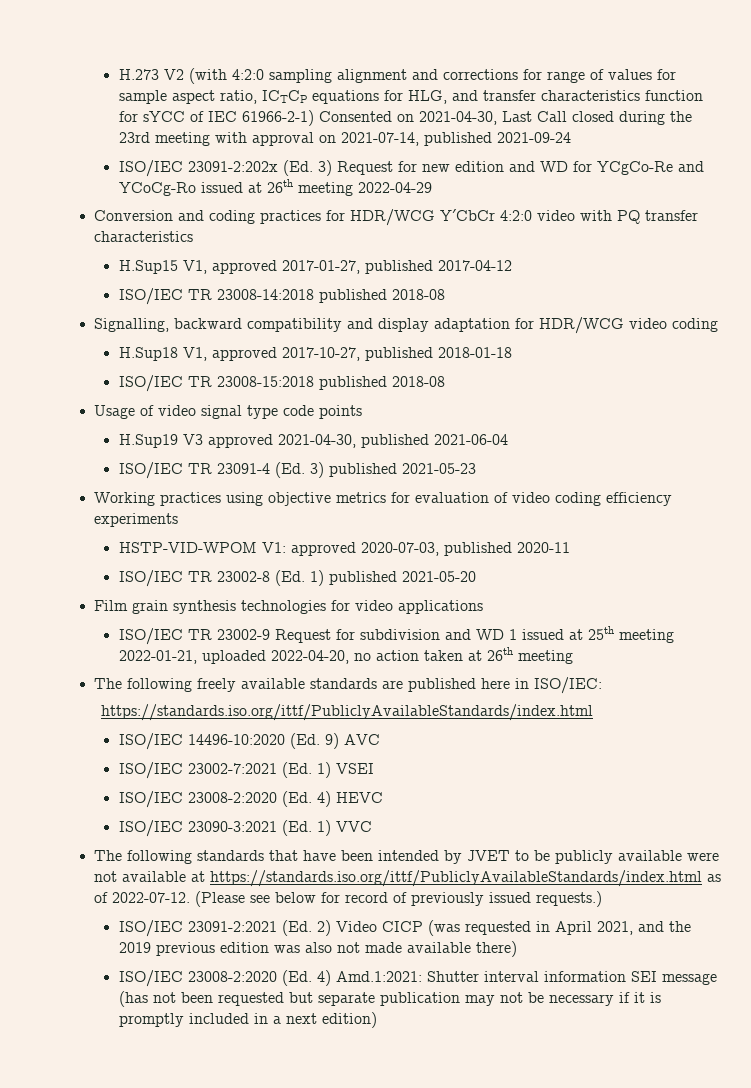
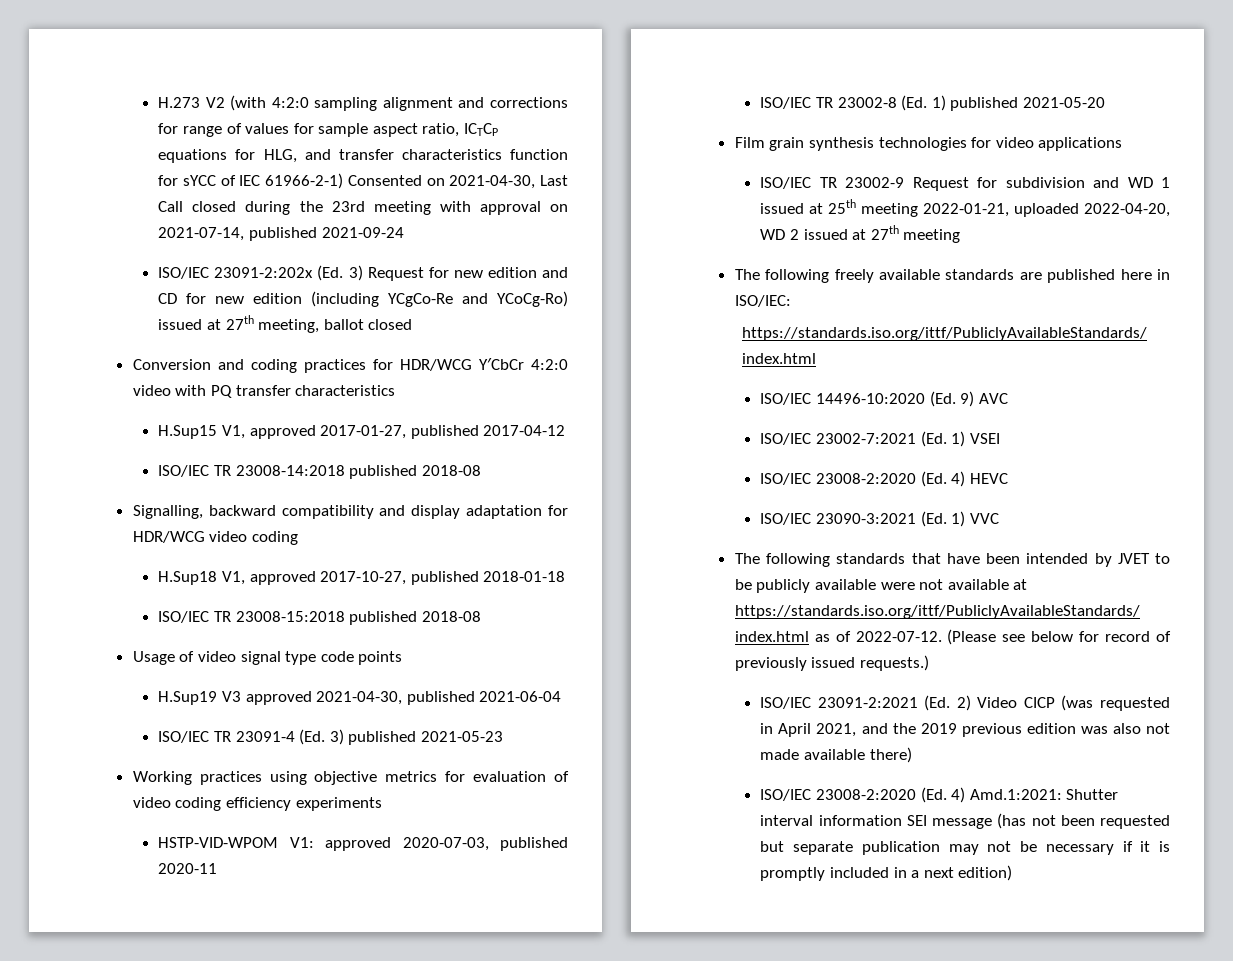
- ISO/IEC 23091-2:202x (Ed. 3) Request for new edition and WD for YCgCo-Re and YCoCg-Ro issued at 26th meeting 2022-04-29
+ ISO/IEC 23091-2:202x (Ed. 3) Request for new edition and CD for new edition (including YCgCo-Re and YCoCg-Ro) issued at 27th meeting, ballot closed
- ISO/IEC TR 23002-9 Request for subdivision and WD 1 issued at 25th meeting 2022-01-21, uploaded 2022-04-20, no action taken at 26th meeting
+ ISO/IEC TR 23002-9 Request for subdivision and WD 1 issued at 25th meeting 2022-01-21, uploaded 2022-04-20, WD 2 issued at 27th meeting

